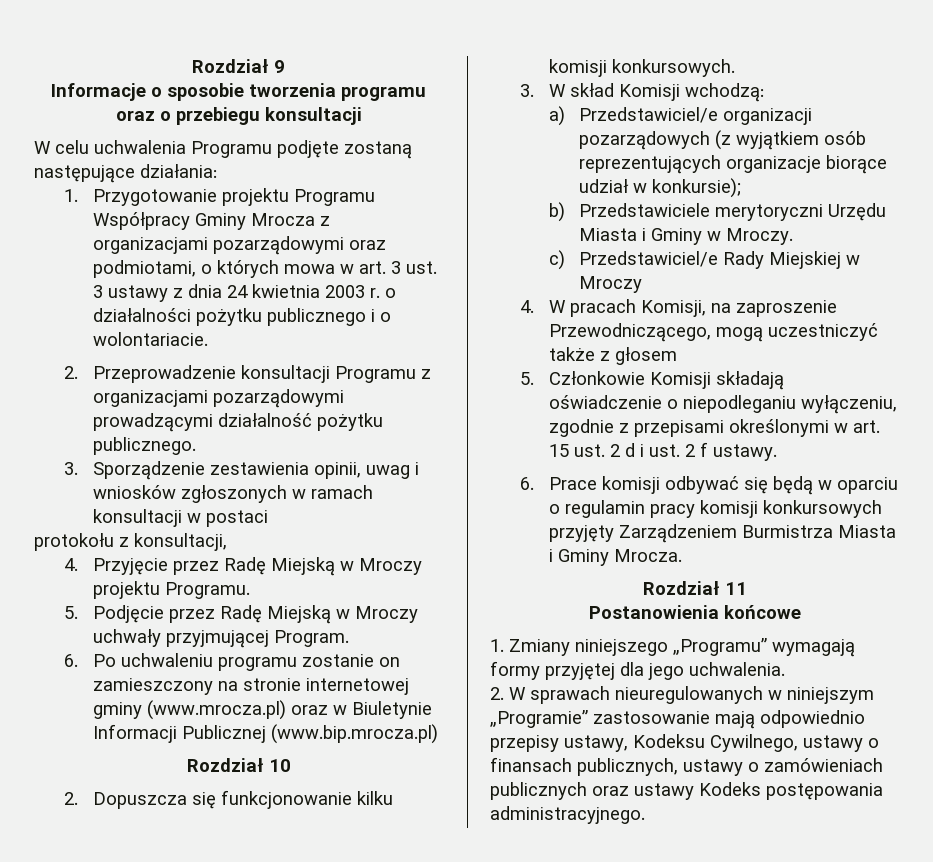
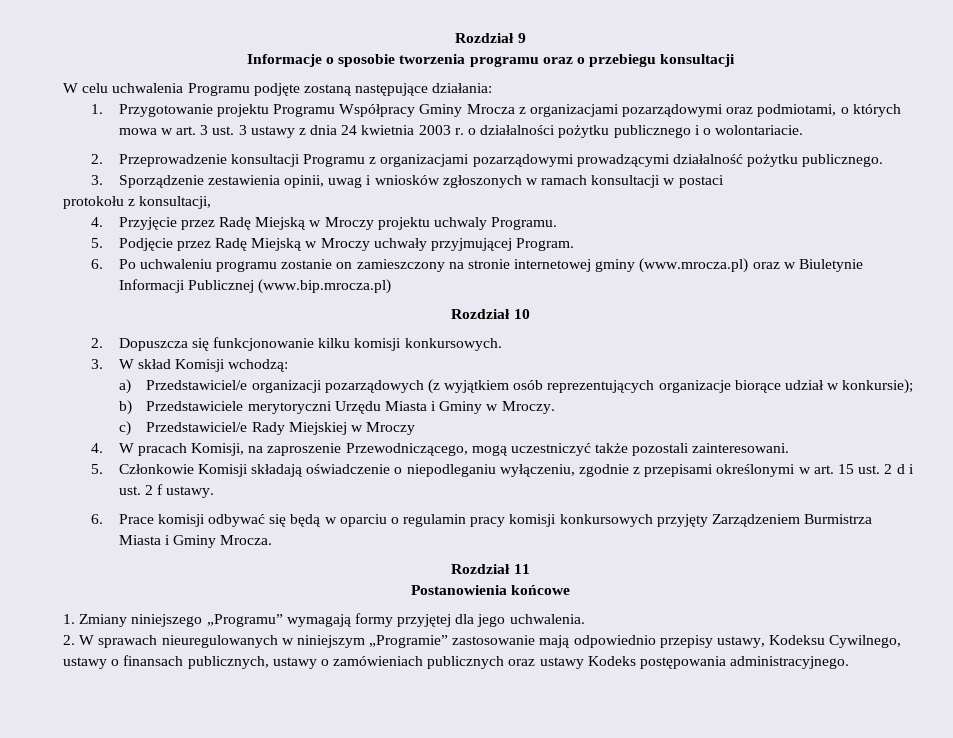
- 4. Przyjęcie przez Radę Miejską w Mroczy projektu Programu.
+ 4. Przyjęcie przez Radę Miejską w Mroczy projektu uchwaly Programu.
- 4. W pracach Komisji, na zaproszenie Przewodniczącego, mogą uczestniczyć także z głosem
+ 4. W pracach Komisji, na zaproszenie Przewodniczącego, mogą uczestniczyć także pozostali zainteresowani.

